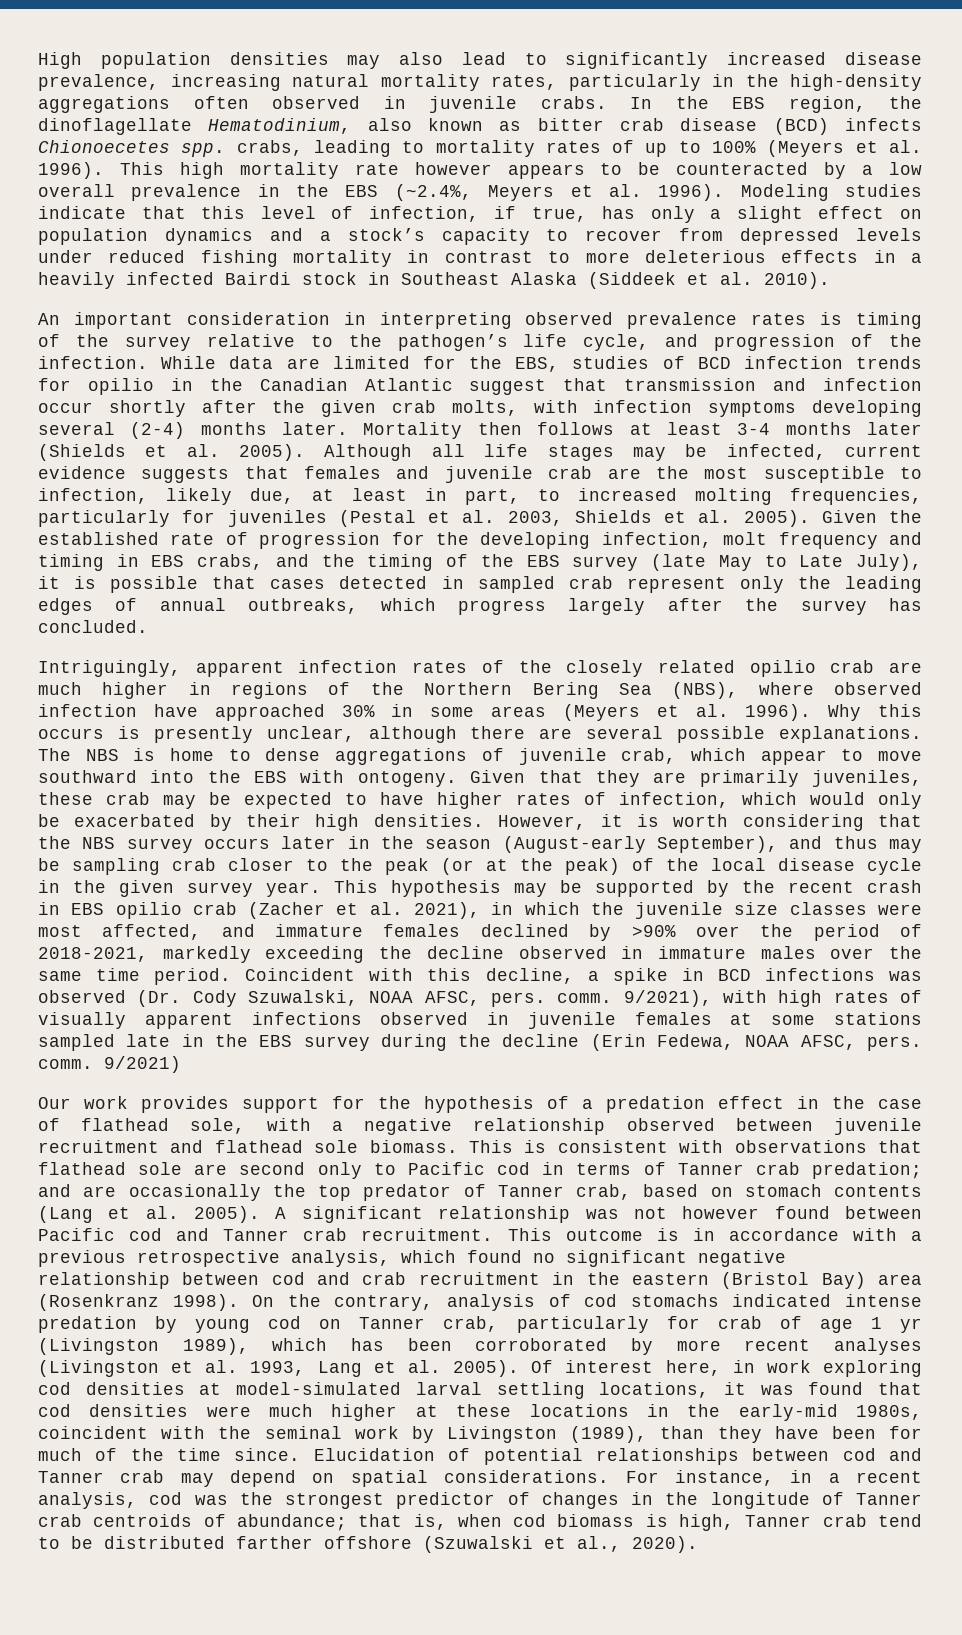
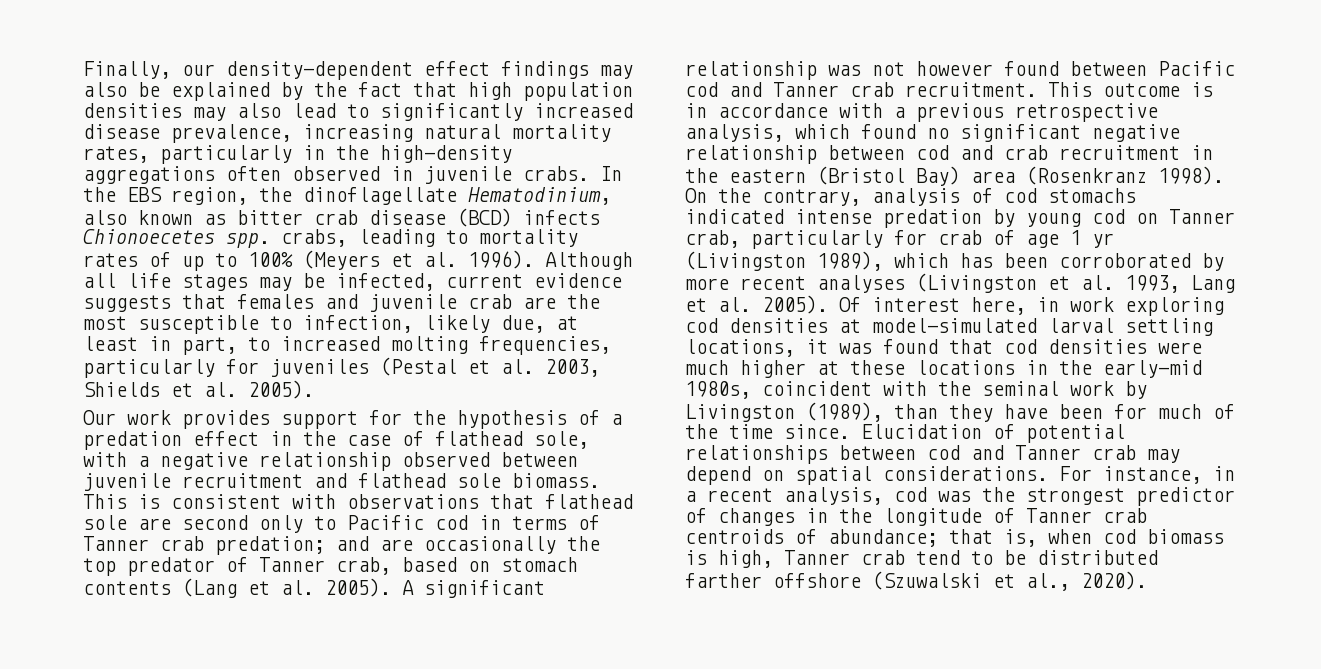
- High population densities may also lead to significantly increased disease prevalence, increasing natural mortality rates, particularly in the high-density aggregations often observed in juvenile crabs.
+ Finally, our density-dependent effect findings may also be explained by the fact that high population densities may also lead to significantly increased disease prevalence, increasing natural mortality rates, particularly in the high-density aggregations often observed in juvenile crabs.
- This high mortality rate however appears to be counteracted by a low overall prevalence in the EBS (~2.4%, Meyers et al. 1996). Modeling studies indicate that this level of infection, if true, has only a slight effect on population dynamics and a stock’s capacity to recover from depressed levels under reduced fishing mortality in contrast to more deleterious effects in a heavily infected Bairdi stock in Southeast Alaska (Siddeek et al. 2010).
- An important consideration in interpreting observed prevalence rates is timing of the survey relative to the pathogen’s life cycle, and progression of the infection. While data are limited for the EBS, studies of BCD infection trends for opilio in the Canadian Atlantic suggest that transmission and infection occur shortly after the given crab molts, with infection symptoms developing several (2-4) months later. Mortality then follows at least 3-4 months later (Shields et al. 2005).
- Given the established rate of progression for the developing infection, molt frequency and timing in EBS crabs, and the timing of the EBS survey (late May to Late July), it is possible that cases detected in sampled crab represent only the leading edges of annual outbreaks, which progress largely after the survey has concluded.
- Intriguingly, apparent infection rates of the closely related opilio crab are much higher in regions of the Northern Bering Sea (NBS), where observed infection have approached 30% in some areas (Meyers et al. 1996). Why this occurs is presently unclear, although there are several possible explanations. The NBS is home to dense aggregations of juvenile crab, which appear to move southward into the EBS with ontogeny. Given that they are primarily juveniles, these crab may be expected to have higher rates of infection, which would only be exacerbated by their high densities. However, it is worth considering that the NBS survey occurs later in the season (August-early September), and thus may be sampling crab closer to the peak (or at the peak) of the local disease cycle in the given survey year. This hypothesis may be supported by the recent crash in EBS opilio crab (Zacher et al. 2021), in which the juvenile size classes were most affected, and immature females declined by >90% over the period of 2018-2021, markedly exceeding the decline observed in immature males over the same time period. Coincident with this decline, a spike in BCD infections was observed (Dr. Cody Szuwalski, NOAA AFSC, pers. comm. 9/2021), with high rates of visually apparent infections observed in juvenile females at some stations sampled late in the EBS survey during the decline (Erin Fedewa, NOAA AFSC, pers. comm. 9/2021)

